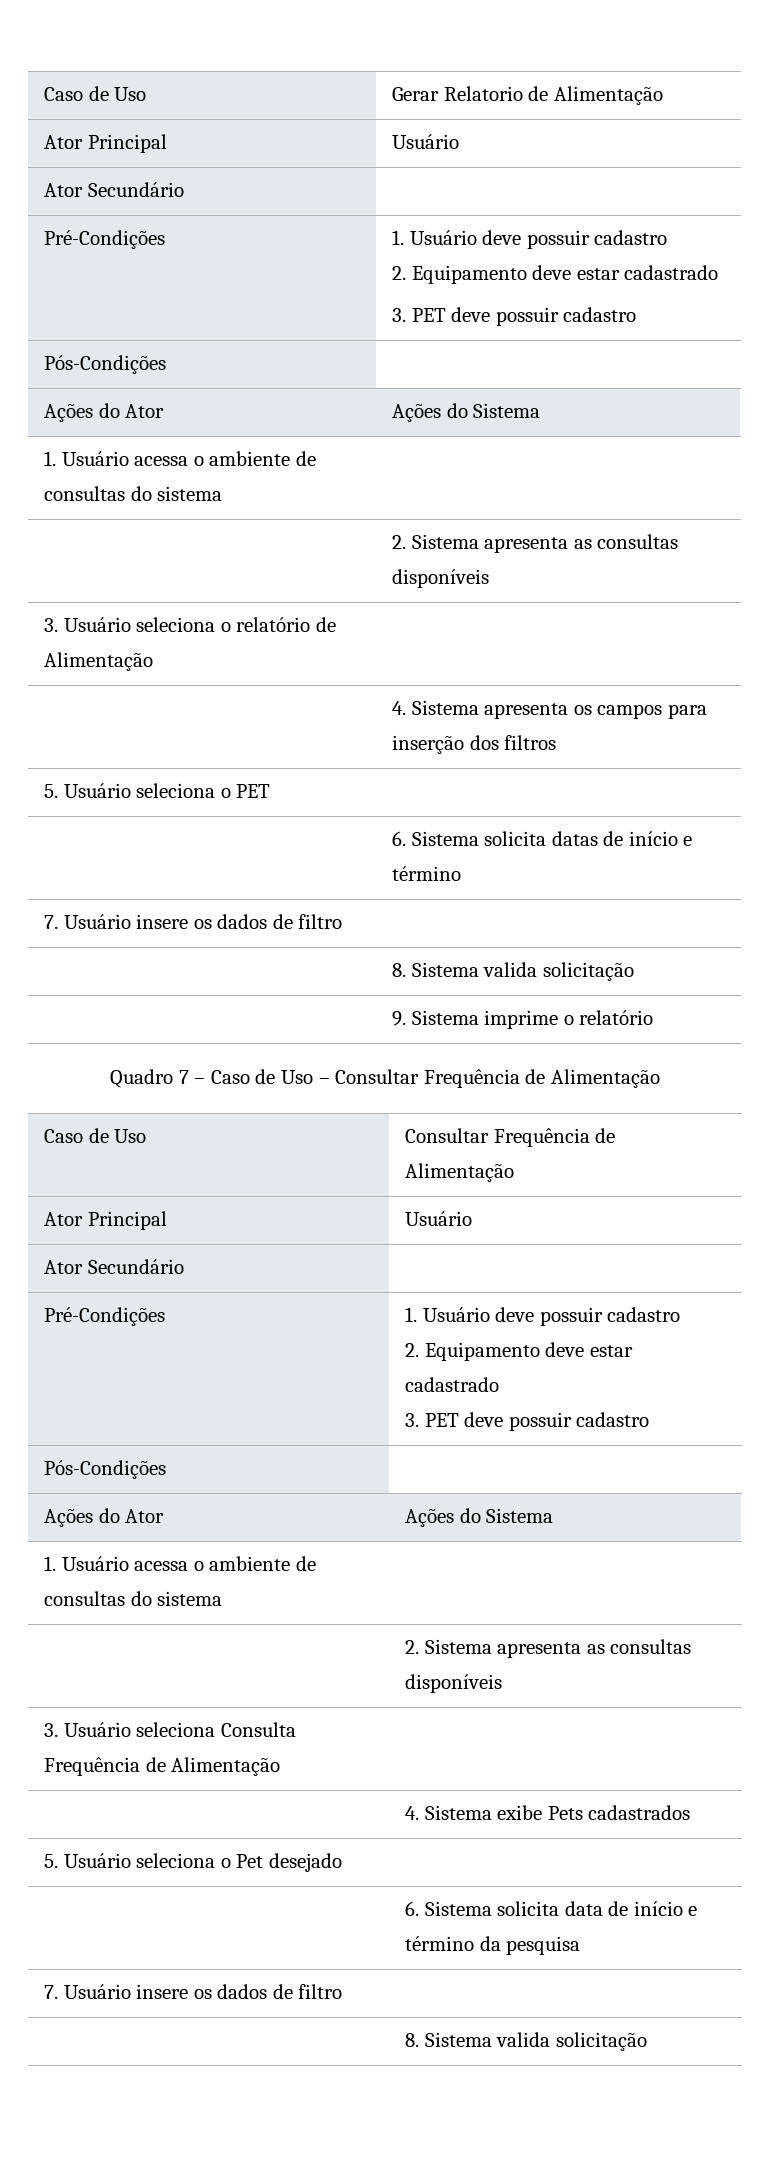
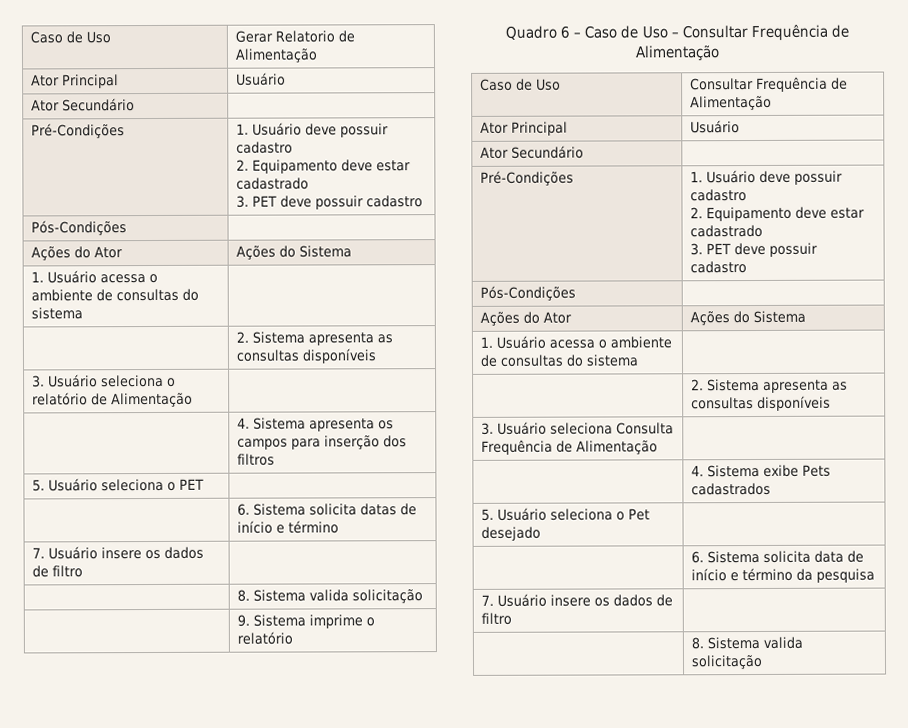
- Quadro 7 – Caso de Uso – Consultar Frequência de Alimentação
+ Quadro 6 – Caso de Uso – Consultar Frequência de Alimentação

